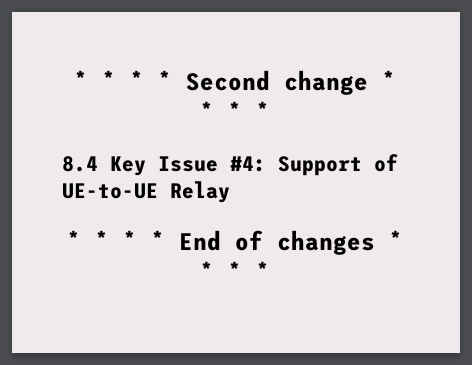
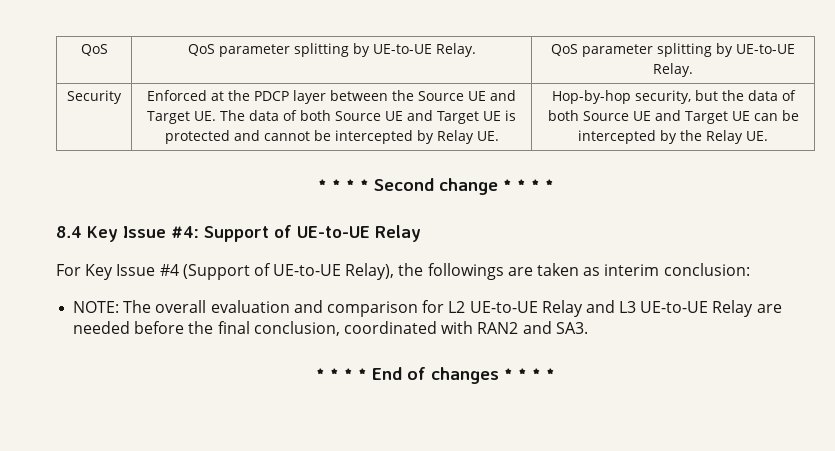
+ QoS | QoS parameter splitting by UE-to-UE Relay. | QoS parameter splitting by UE-to-UE Relay.
+ Security | Enforced at the PDCP layer between the Source UE and Target UE. The data of both Source UE and Target UE is protected and cannot be intercepted by Relay UE. | Hop-by-hop security, but the data of both Source UE and Target UE can be intercepted by the Relay UE.
+ For Key Issue #4 (Support of UE-to-UE Relay), the followings are taken as interim conclusion:
+ NOTE: The overall evaluation and comparison for L2 UE-to-UE Relay and L3 UE-to-UE Relay are needed before the final conclusion, coordinated with RAN2 and SA3.

